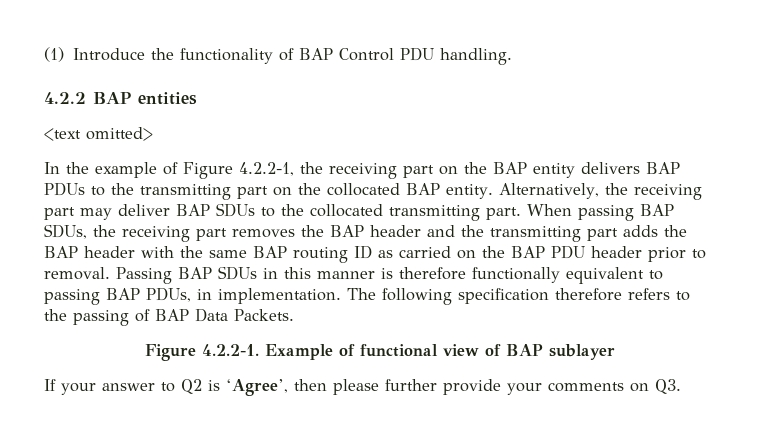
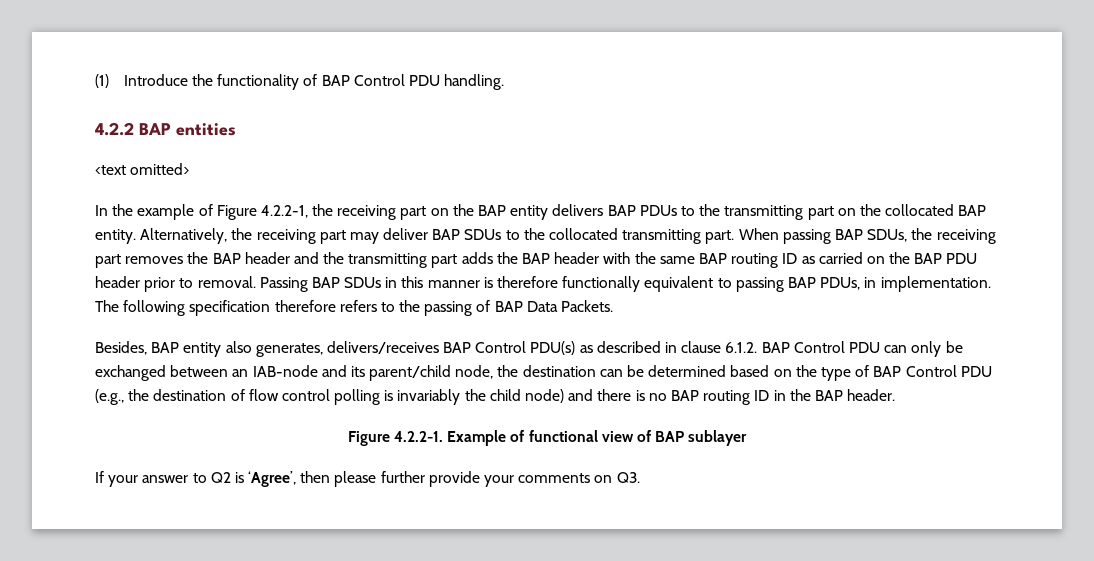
+ Besides, BAP entity also generates, delivers/receives BAP Control PDU(s) as described in clause 6.1.2. BAP Control PDU can only be exchanged between an IAB-node and its parent/child node, the destination can be determined based on the type of BAP Control PDU (e.g., the destination of flow control polling is invariably the child node) and there is no BAP routing ID in the BAP header.

